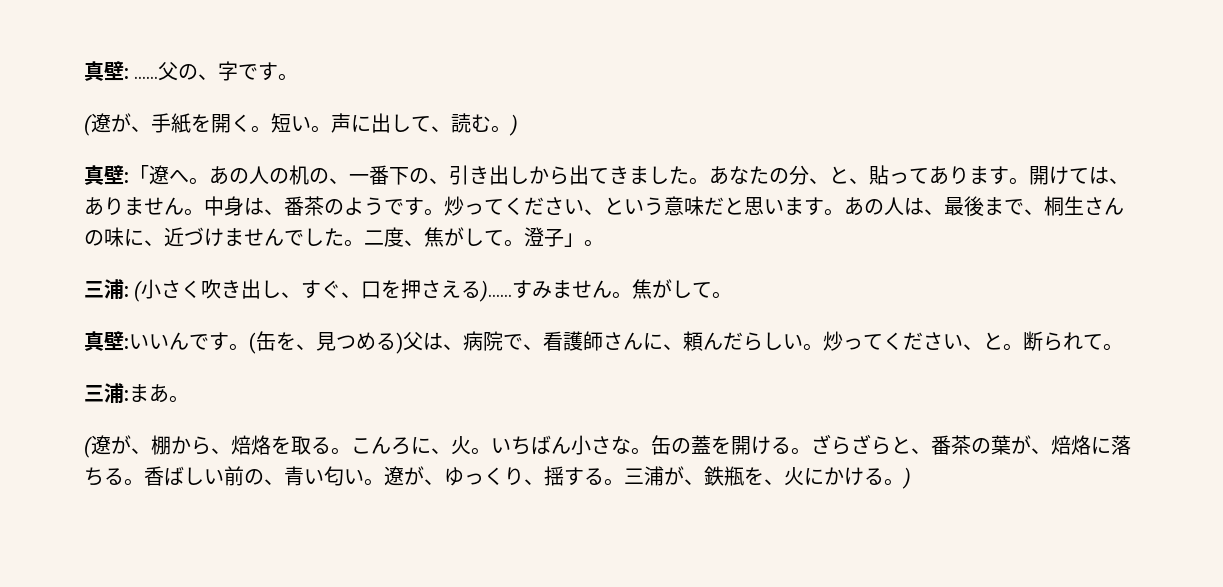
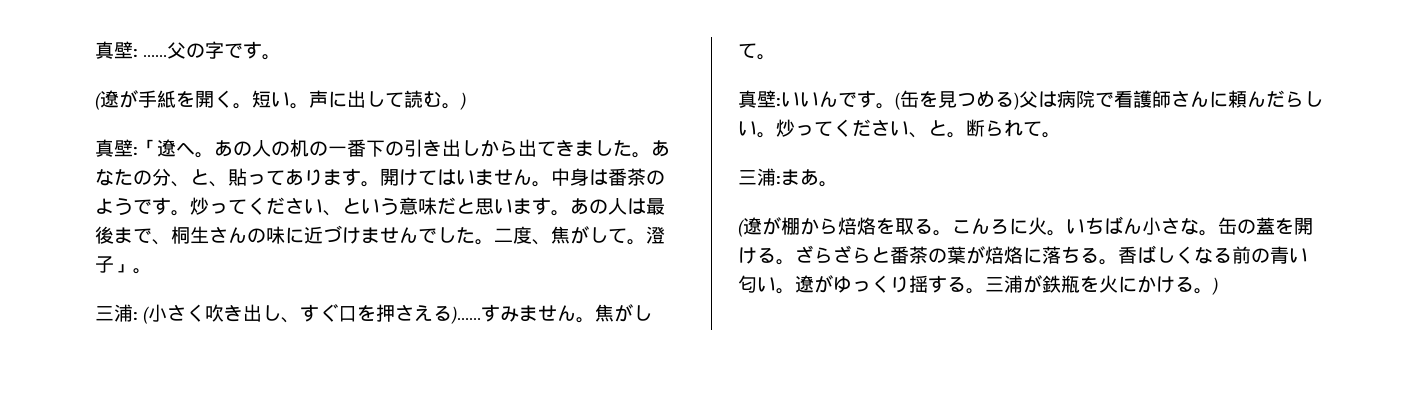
- 父の、字です。
+ 父の字です。
- (遼が、手紙を開く。
+ (遼が手紙を開く。
- 声に出して、読む。)
+ 声に出して読む。)
- あの人の机の、一番下の、引き出しから出てきました。
+ あの人の机の一番下の引き出しから出てきました。
- 開けては、ありません。
+ 開けてはいません。
- 中身は、番茶のようです。
+ 中身は番茶のようです。
- あの人は、最後まで、桐生さんの味に、近づけませんでした。
+ あの人は最後まで、桐生さんの味に近づけませんでした。
- 三浦: (小さく吹き出し、すぐ、口を押さえる)……
+ 三浦: (小さく吹き出し、すぐ口を押さえる)……
- (缶を、見つめる)父は、病院で、看護師さんに、頼んだらしい。
+ (缶を見つめる)父は病院で看護師さんに頼んだらしい。
- (遼が、棚から、焙烙を取る。
+ (遼が棚から焙烙を取る。
- こんろに、火。
+ こんろに火。
- ざらざらと、番茶の葉が、焙烙に落ちる。
+ ざらざらと番茶の葉が焙烙に落ちる。
- 香ばしい前の、青い匂い。
+ 香ばしくなる前の青い匂い。
- 遼が、ゆっくり、揺する。
+ 遼がゆっくり揺する。
- 三浦が、鉄瓶を、火にかける。)
+ 三浦が鉄瓶を火にかける。)

